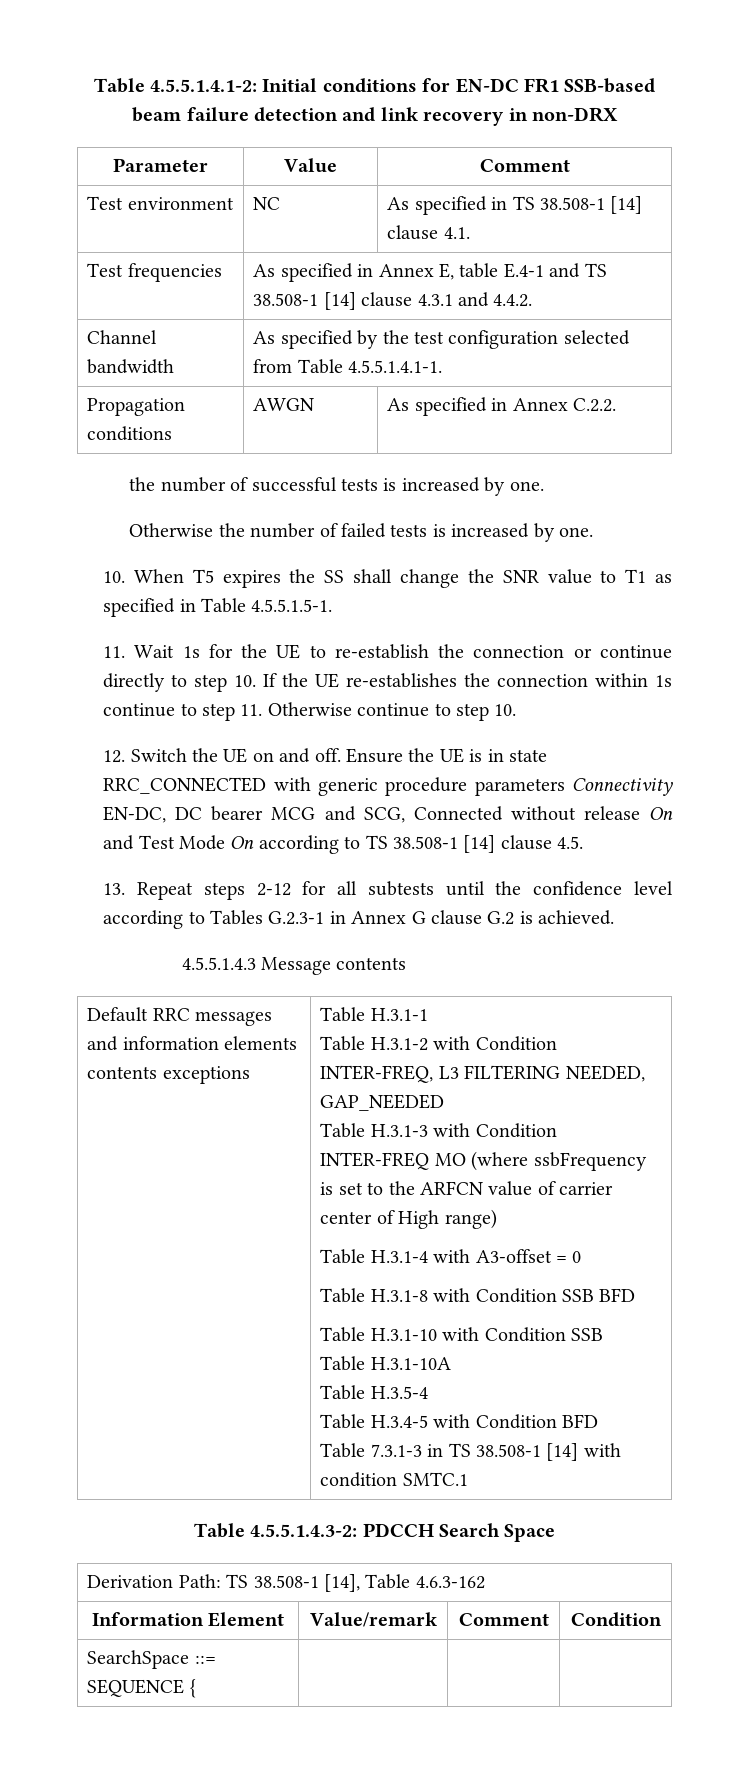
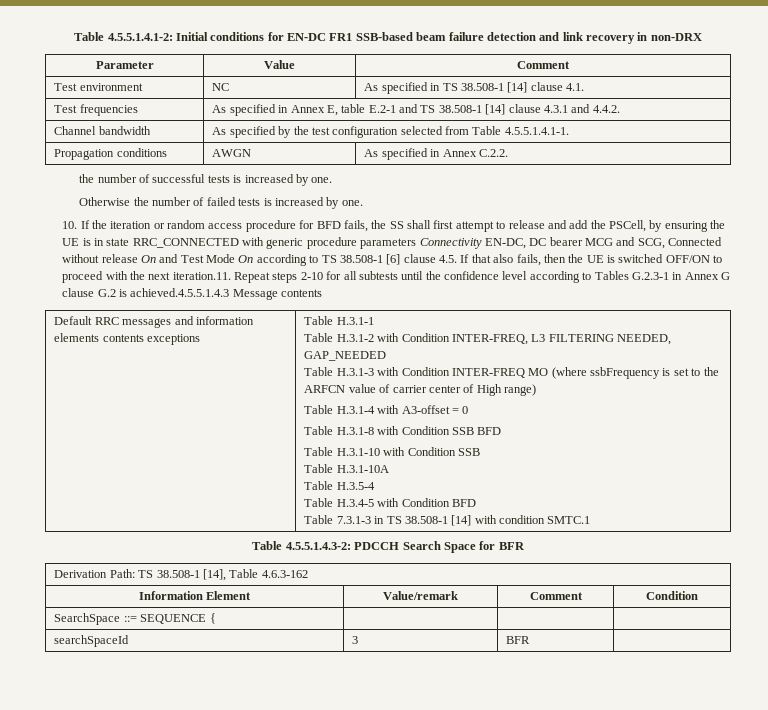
- Test frequencies | As specified in Annex E, table E.4-1 and TS 38.508-1 [14] clause 4.3.1 and 4.4.2.
+ Test frequencies | As specified in Annex E, table E.2-1 and TS 38.508-1 [14] clause 4.3.1 and 4.4.2.
- 10. When T5 expires the SS shall change the SNR value to T1 as specified in Table 4.5.5.1.5-1.
- 11. Wait 1s for the UE to re-establish the connection or continue directly to step 10. If the UE re-establishes the connection within 1s continue to step 11. Otherwise continue to step 10.
- 12. Switch the UE on and off. Ensure the UE is in state RRC_CONNECTED with generic procedure parameters Connectivity EN-DC, DC bearer MCG and SCG, Connected without release On and Test Mode On according to TS 38.508-1 [14] clause 4.5.
- 13. Repeat steps 2-12 for all subtests until the confidence level according to Tables G.2.3-1 in Annex G clause G.2 is achieved.
- 4.5.5.1.4.3 Message contents
+ 10. If the iteration or random access procedure for BFD fails, the SS shall first attempt to release and add the PSCell, by ensuring the UE is in state RRC_CONNECTED with generic procedure parameters Connectivity EN-DC, DC bearer MCG and SCG, Connected without release On and Test Mode On according to TS 38.508-1 [6] clause 4.5. If that also fails, then the UE is switched OFF/ON to proceed with the next iteration.11. Repeat steps 2-10 for all subtests until the confidence level according to Tables G.2.3-1 in Annex G clause G.2 is achieved.4.5.5.1.4.3 Message contents
- Table 4.5.5.1.4.3-2: PDCCH Search Space
+ Table 4.5.5.1.4.3-2: PDCCH Search Space for BFR
+ searchSpaceId | 3 | BFR |

